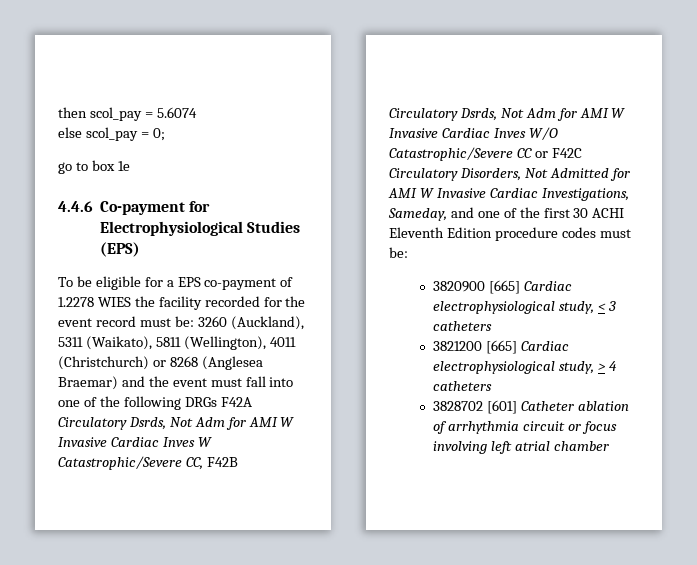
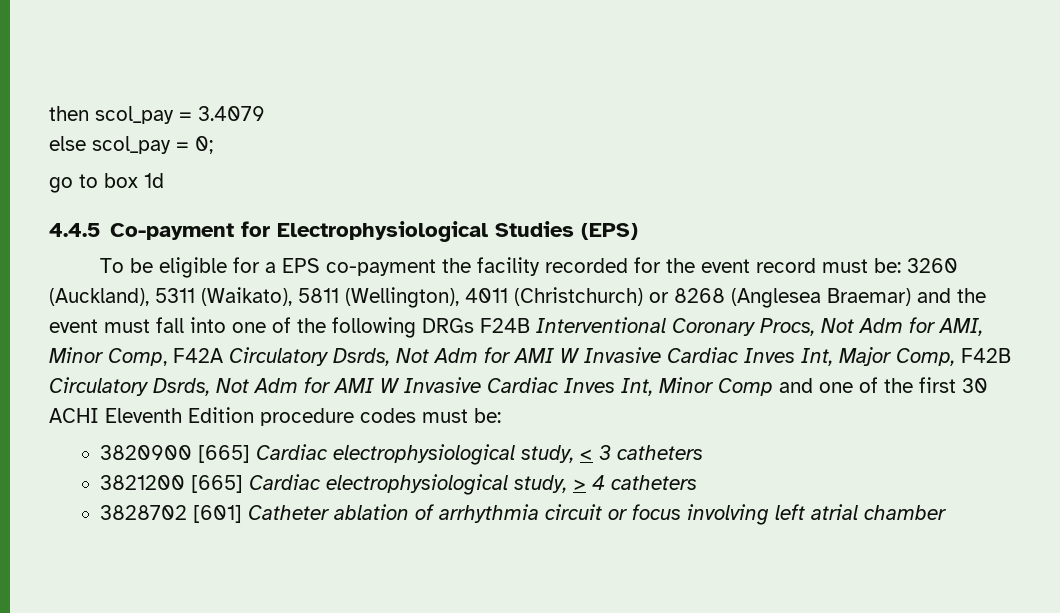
- then scol_pay = 5.6074
+ then scol_pay = 3.4079
- go to box 1e
- 4.4.6 Co-payment for Electrophysiological Studies (EPS)
+ go to box 1d
+ 4.4.5 Co-payment for Electrophysiological Studies (EPS)
- To be eligible for a EPS co-payment of 1.2278 WIES the facility recorded for the event record must be:
+ To be eligible for a EPS co-payment the facility recorded for the event record must be:
- 3260 (Auckland), 5311 (Waikato), 5811 (Wellington), 4011 (Christchurch) or 8268 (Anglesea Braemar) and the event must fall into one of the following DRGs F42A Circulatory Dsrds, Not Adm for AMI W Invasive Cardiac Inves W Catastrophic/Severe CC, F42B Circulatory Dsrds, Not Adm for AMI W Invasive Cardiac Inves W/O Catastrophic/Severe CC or F42C Circulatory Disorders, Not Admitted for AMI W Invasive Cardiac Investigations, Sameday, and one of the first 30 ACHI Eleventh Edition procedure codes must be:
+ 3260 (Auckland), 5311 (Waikato), 5811 (Wellington), 4011 (Christchurch) or 8268 (Anglesea Braemar) and the event must fall into one of the following DRGs F24B Interventional Coronary Procs, Not Adm for AMI, Minor Comp, F42A Circulatory Dsrds, Not Adm for AMI W Invasive Cardiac Inves Int, Major Comp, F42B Circulatory Dsrds, Not Adm for AMI W Invasive Cardiac Inves Int, Minor Comp and one of the first 30 ACHI Eleventh Edition procedure codes must be:

